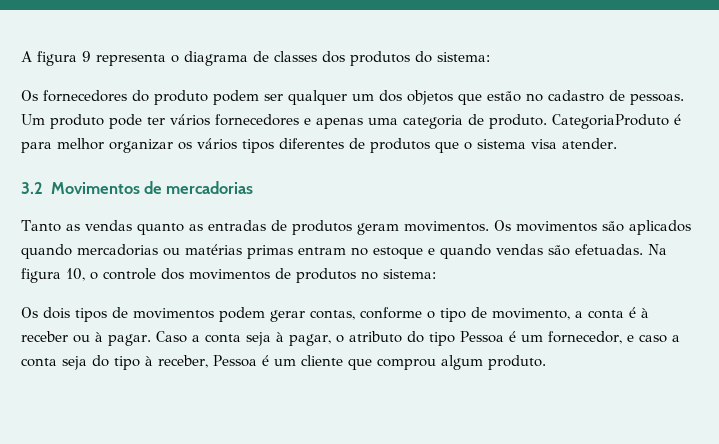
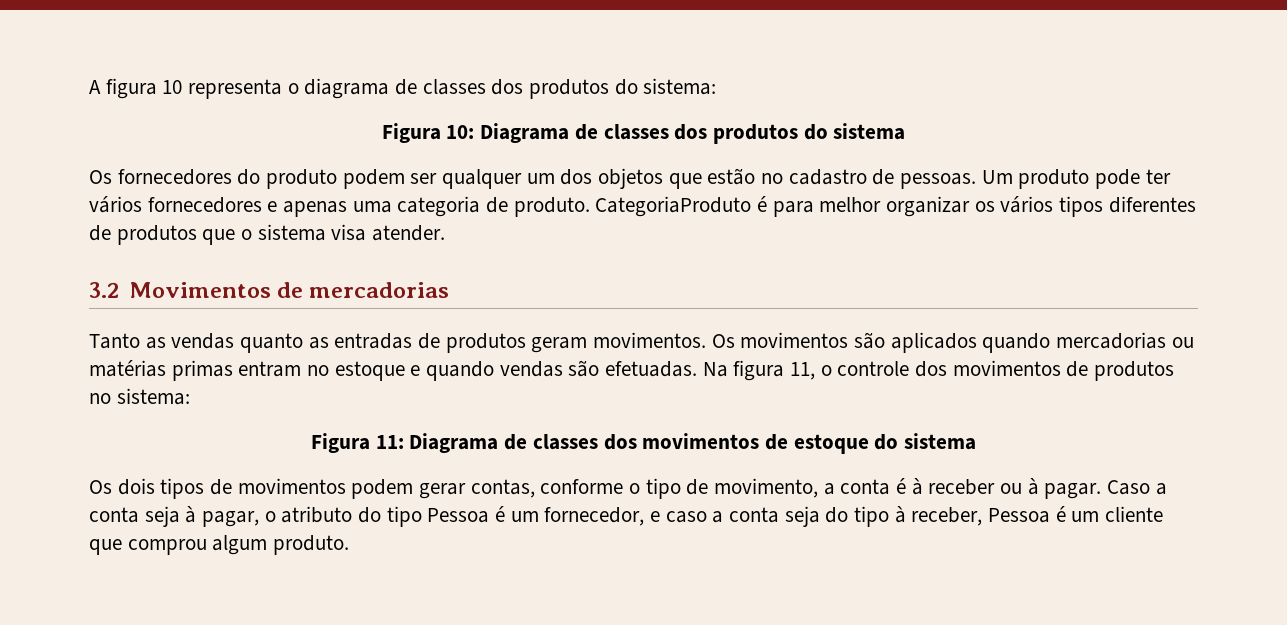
- A figura 9 representa o diagrama de classes dos produtos do sistema:
+ A figura 10 representa o diagrama de classes dos produtos do sistema:
+ Figura 10: Diagrama de classes dos produtos do sistema
- Na figura 10, o controle dos movimentos de produtos no sistema:
+ Na figura 11, o controle dos movimentos de produtos no sistema:
+ Figura 11: Diagrama de classes dos movimentos de estoque do sistema

